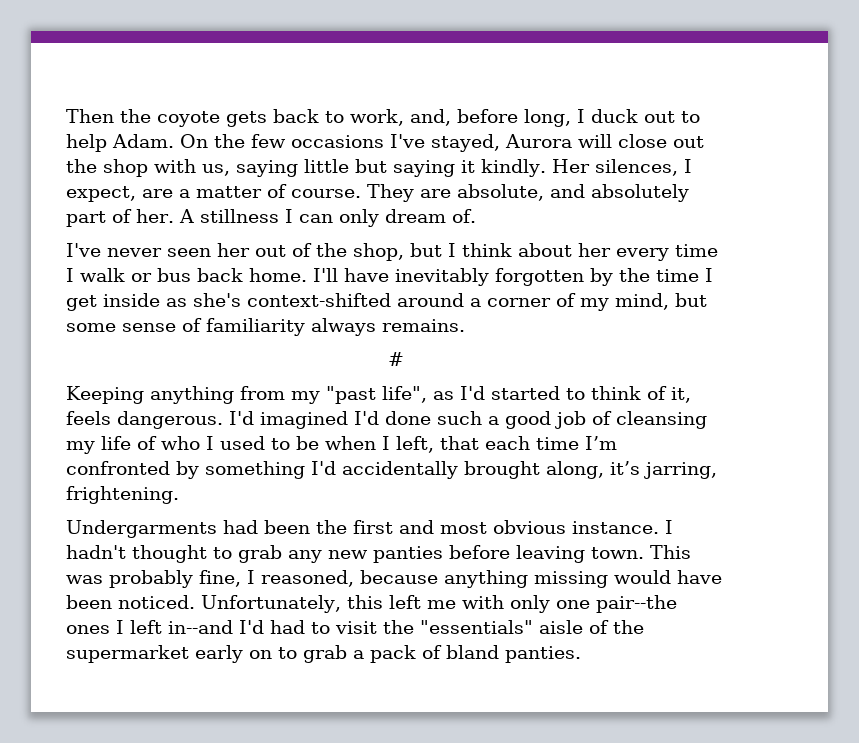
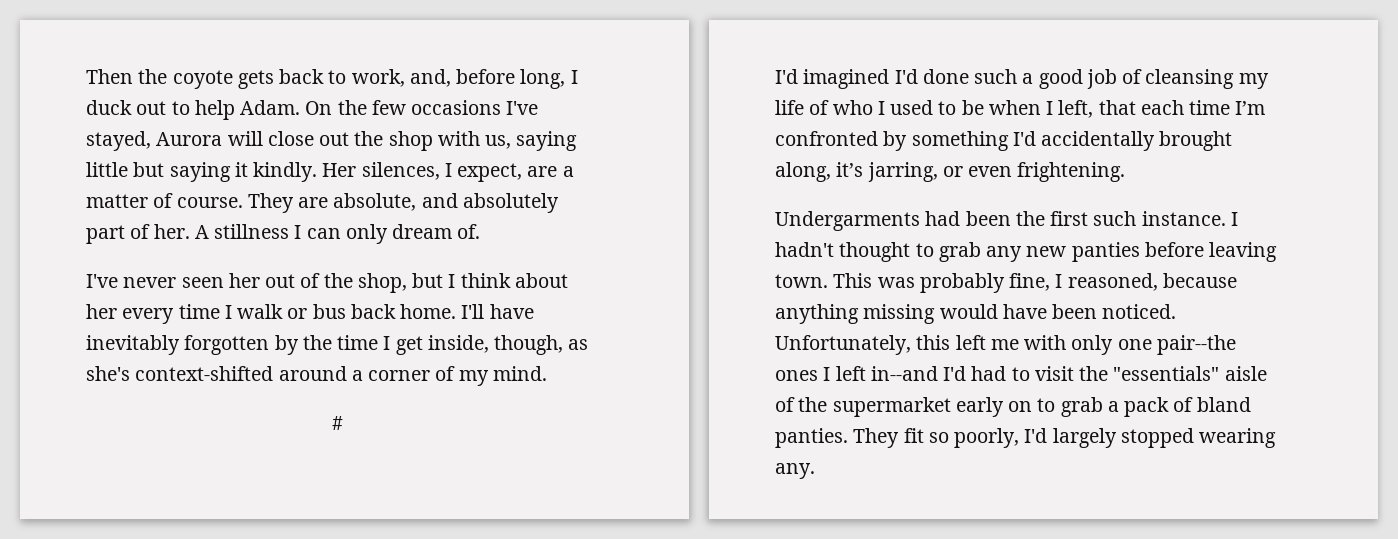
- I'll have inevitably forgotten by the time I get inside as she's context-shifted around a corner of my mind, but some sense of familiarity always remains.
+ I'll have inevitably forgotten by the time I get inside, though, as she's context-shifted around a corner of my mind.
  #
- Keeping anything from my "past life", as I'd started to think of it, feels dangerous. I'd imagined I'd done such a good job of cleansing my life of who I used to be when I left, that each time I’m confronted by something I'd accidentally brought along, it’s jarring, frightening.
+ I'd imagined I'd done such a good job of cleansing my life of who I used to be when I left, that each time I’m confronted by something I'd accidentally brought along, it’s jarring, or even frightening.
- Undergarments had been the first and most obvious instance.
+ Undergarments had been the first such instance.
+ They fit so poorly, I'd largely stopped wearing any.

